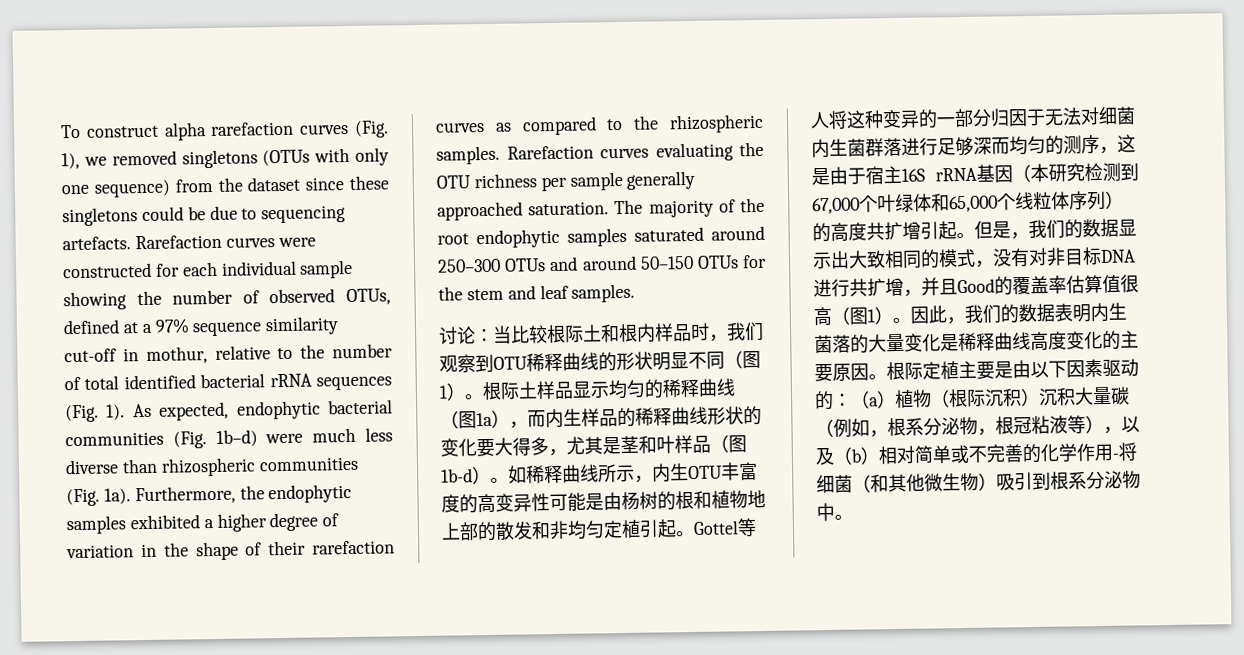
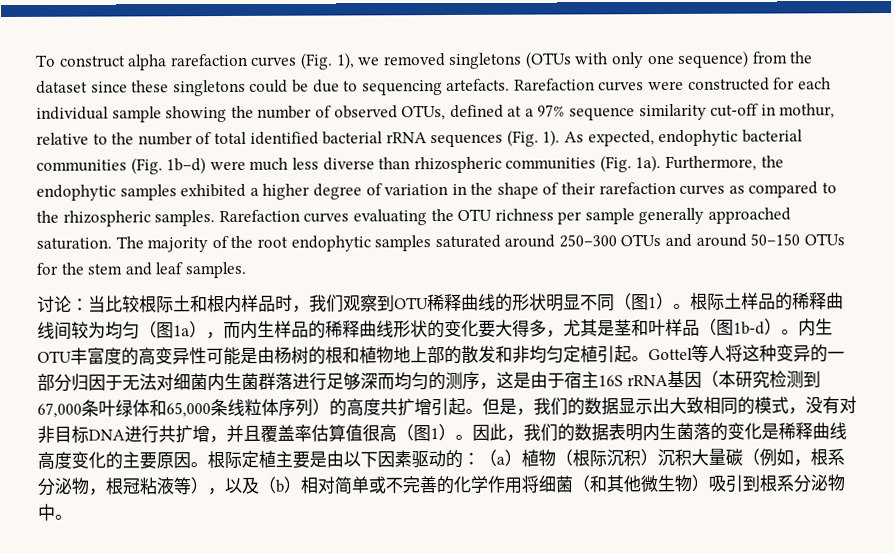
- 根际土样品显示均匀的稀释曲线（图1a），而内生样品的稀释曲线形状的变化要大得多，尤其是茎和叶样品（图1b-d）。
+ 根际土样品的稀释曲线间较为均匀（图1a），而内生样品的稀释曲线形状的变化要大得多，尤其是茎和叶样品（图1b-d）。
- 如稀释曲线所示，内生OTU丰富度的高变异性可能是由杨树的根和植物地上部的散发和非均匀定植引起。
+ 内生OTU丰富度的高变异性可能是由杨树的根和植物地上部的散发和非均匀定植引起。
- Gottel等人将这种变异的一部分归因于无法对细菌内生菌群落进行足够深而均匀的测序，这是由于宿主16S rRNA基因（本研究检测到67,000个叶绿体和65,000个线粒体序列）的高度共扩增引起。
+ Gottel等人将这种变异的一部分归因于无法对细菌内生菌群落进行足够深而均匀的测序，这是由于宿主16S rRNA基因（本研究检测到67,000条叶绿体和65,000条线粒体序列）的高度共扩增引起。
- 但是，我们的数据显示出大致相同的模式，没有对非目标DNA进行共扩增，并且Good的覆盖率估算值很高（图1）。
+ 但是，我们的数据显示出大致相同的模式，没有对非目标DNA进行共扩增，并且覆盖率估算值很高（图1）。
- 因此，我们的数据表明内生菌落的大量变化是稀释曲线高度变化的主要原因。
+ 因此，我们的数据表明内生菌落的变化是稀释曲线高度变化的主要原因。
- 根际定植主要是由以下因素驱动的：（a）植物（根际沉积）沉积大量碳（例如，根系分泌物，根冠粘液等），以及（b）相对简单或不完善的化学作用-将细菌（和其他微生物）吸引到根系分泌物中。
+ 根际定植主要是由以下因素驱动的：（a）植物（根际沉积）沉积大量碳（例如，根系分泌物，根冠粘液等），以及（b）相对简单或不完善的化学作用将细菌（和其他微生物）吸引到根系分泌物中。

